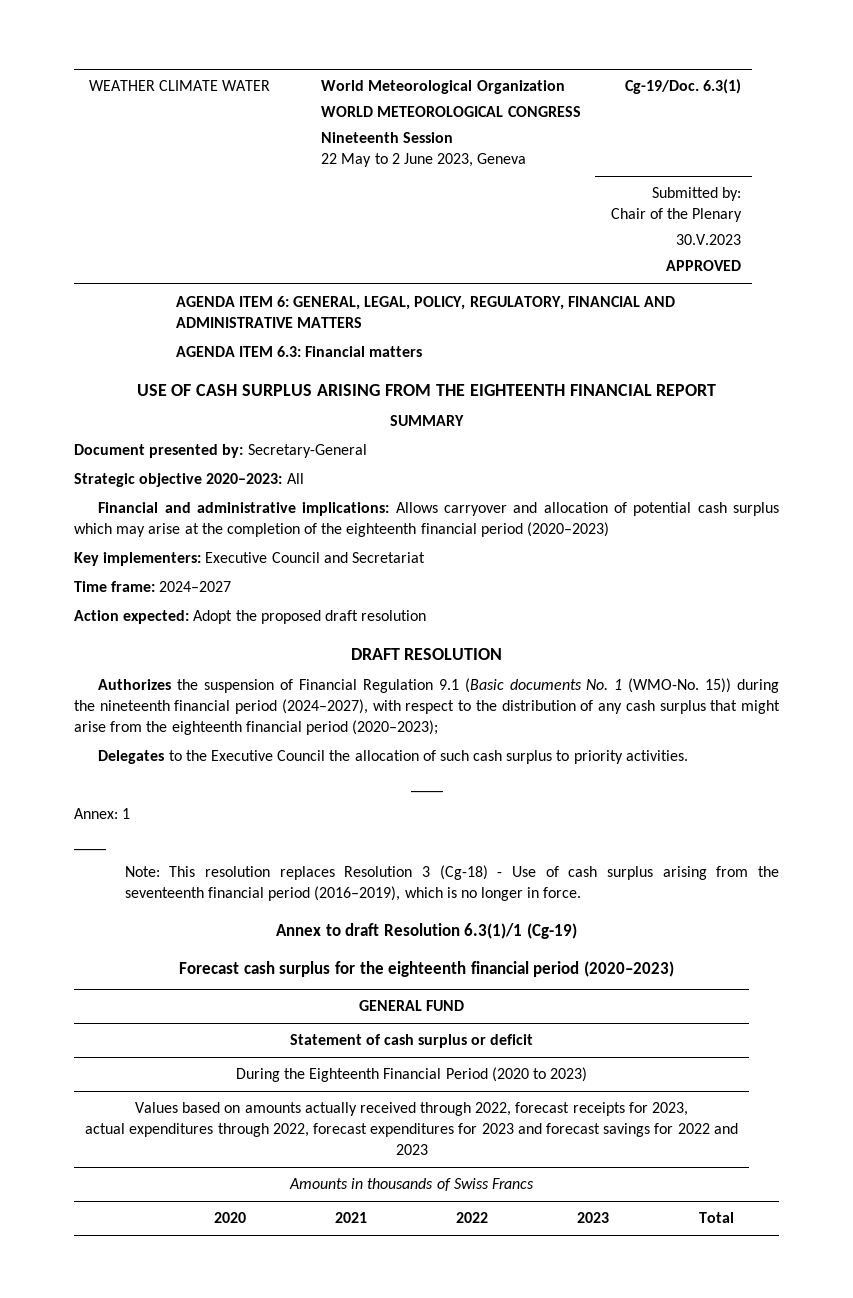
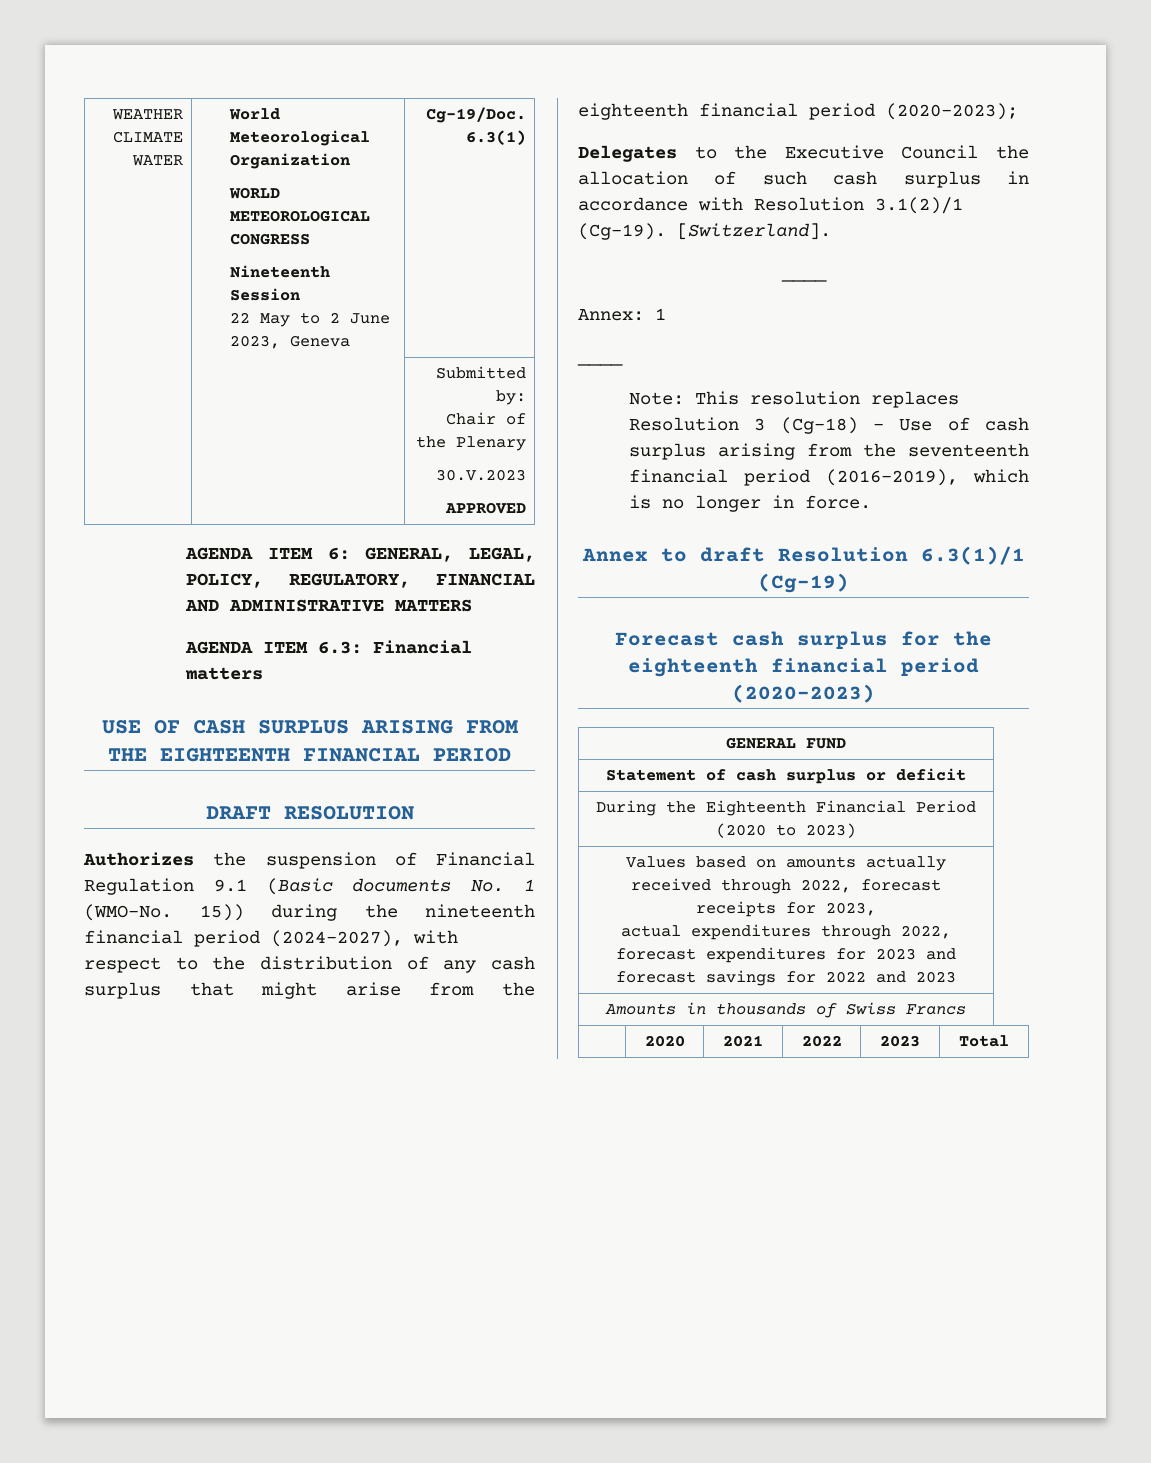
- USE OF CASH SURPLUS ARISING FROM THE EIGHTEENTH FINANCIAL REPORT
- SUMMARY
- Document presented by: Secretary-General
- Strategic objective 2020–2023: All
- Financial and administrative implications: Allows carryover and allocation of potential cash surplus which may arise at the completion of the eighteenth financial period (2020–2023)
- Key implementers: Executive Council and Secretariat
- Time frame: 2024–2027
- Action expected: Adopt the proposed draft resolution
+ USE OF CASH SURPLUS ARISING FROM THE EIGHTEENTH FINANCIAL PERIOD
- Delegates to the Executive Council the allocation of such cash surplus to priority activities.
+ Delegates to the Executive Council the allocation of such cash surplus in accordance with Resolution 3.1(2)/1 (Cg-19). [Switzerland].

